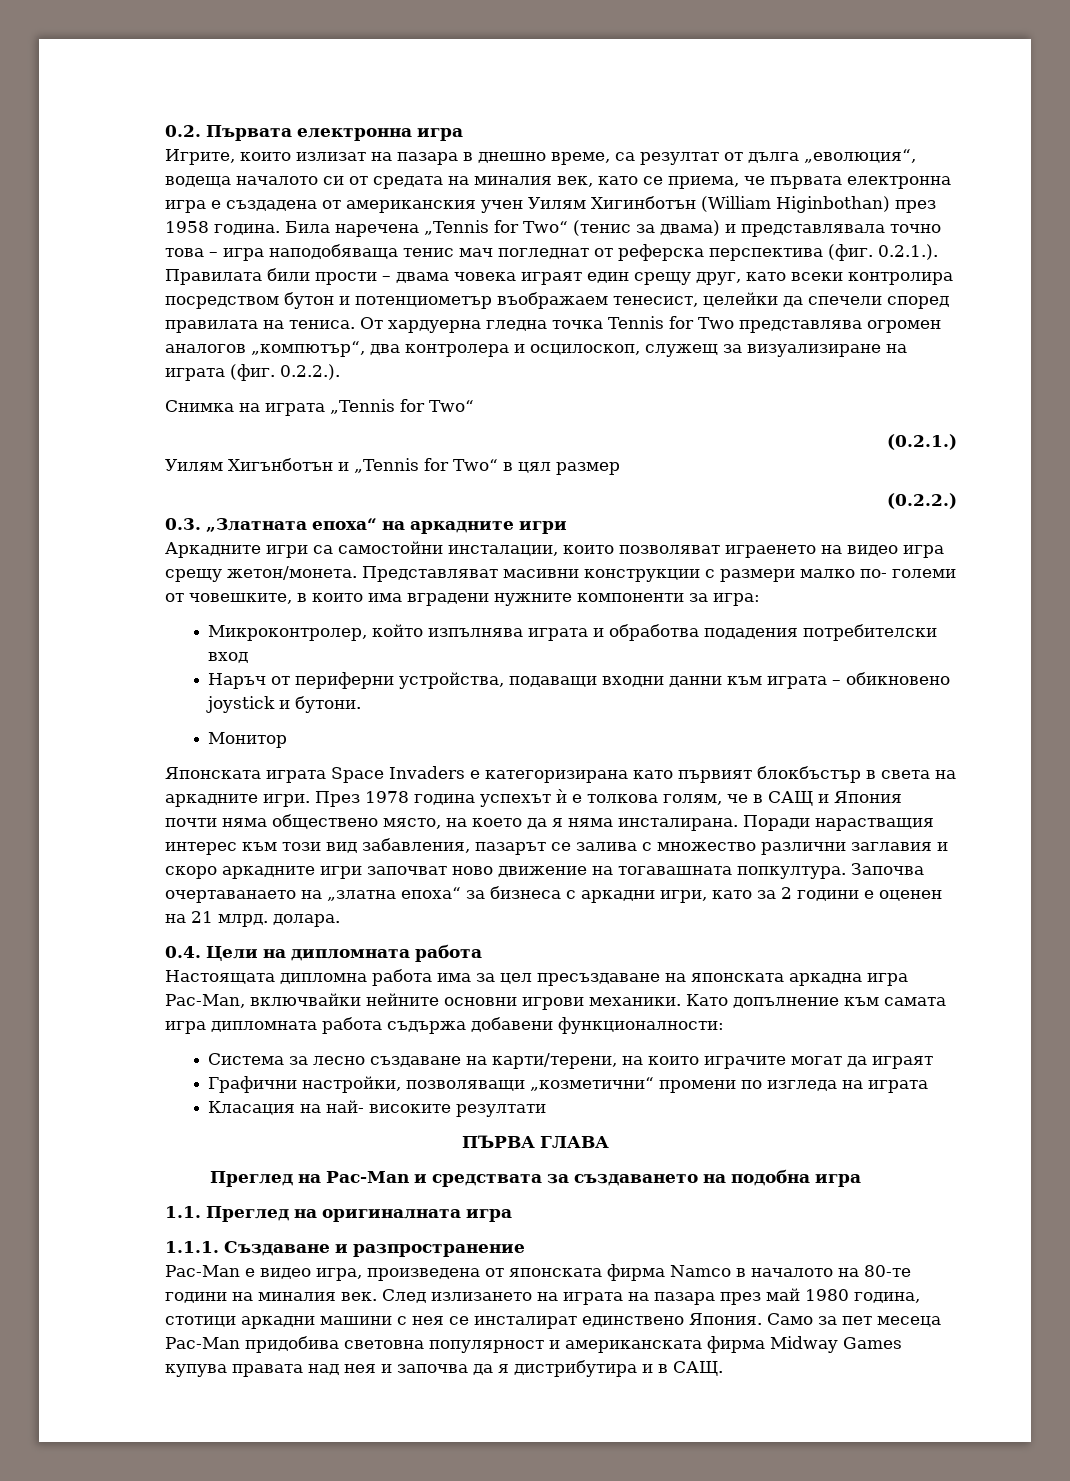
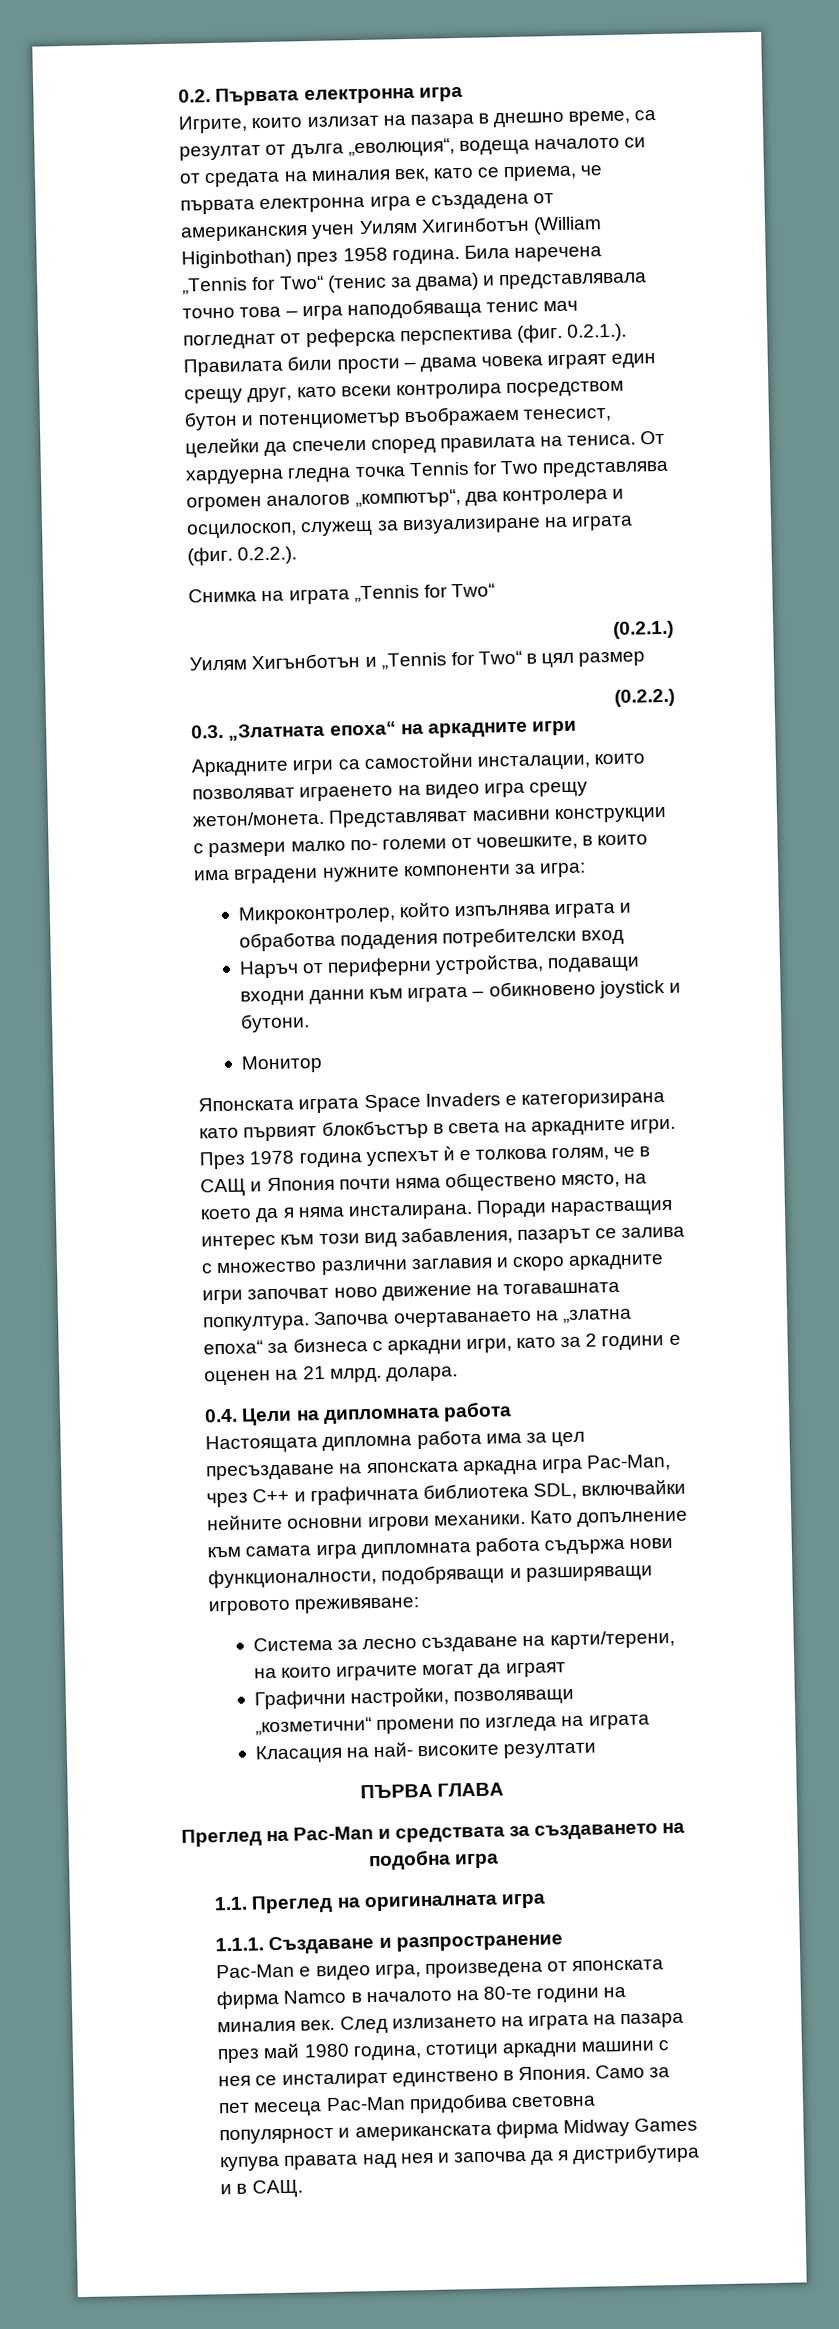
- Настоящата дипломна работа има за цел пресъздаване на японската аркадна игра Pac-Man, включвайки нейните основни игрови механики.
+ Настоящата дипломна работа има за цел пресъздаване на японската аркадна игра Pac-Man, чрез C++ и графичната библиотека SDL, включвайки нейните основни игрови механики.
- Като допълнение към самата игра дипломната работа съдържа добавени функционалности:
+ Като допълнение към самата игра дипломната работа съдържа нови функционалности, подобряващи и разширяващи игровото преживяване:
- След излизането на играта на пазара през май 1980 година, стотици аркадни машини с нея се инсталират единствено Япония.
+ След излизането на играта на пазара през май 1980 година, стотици аркадни машини с нея се инсталират единствено в Япония.

